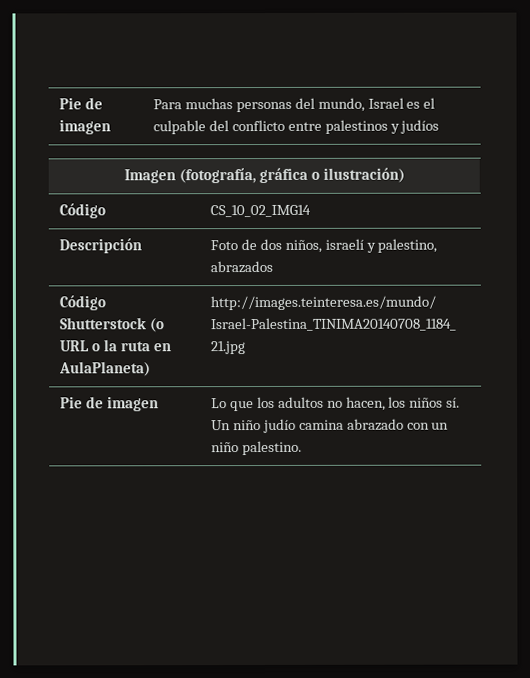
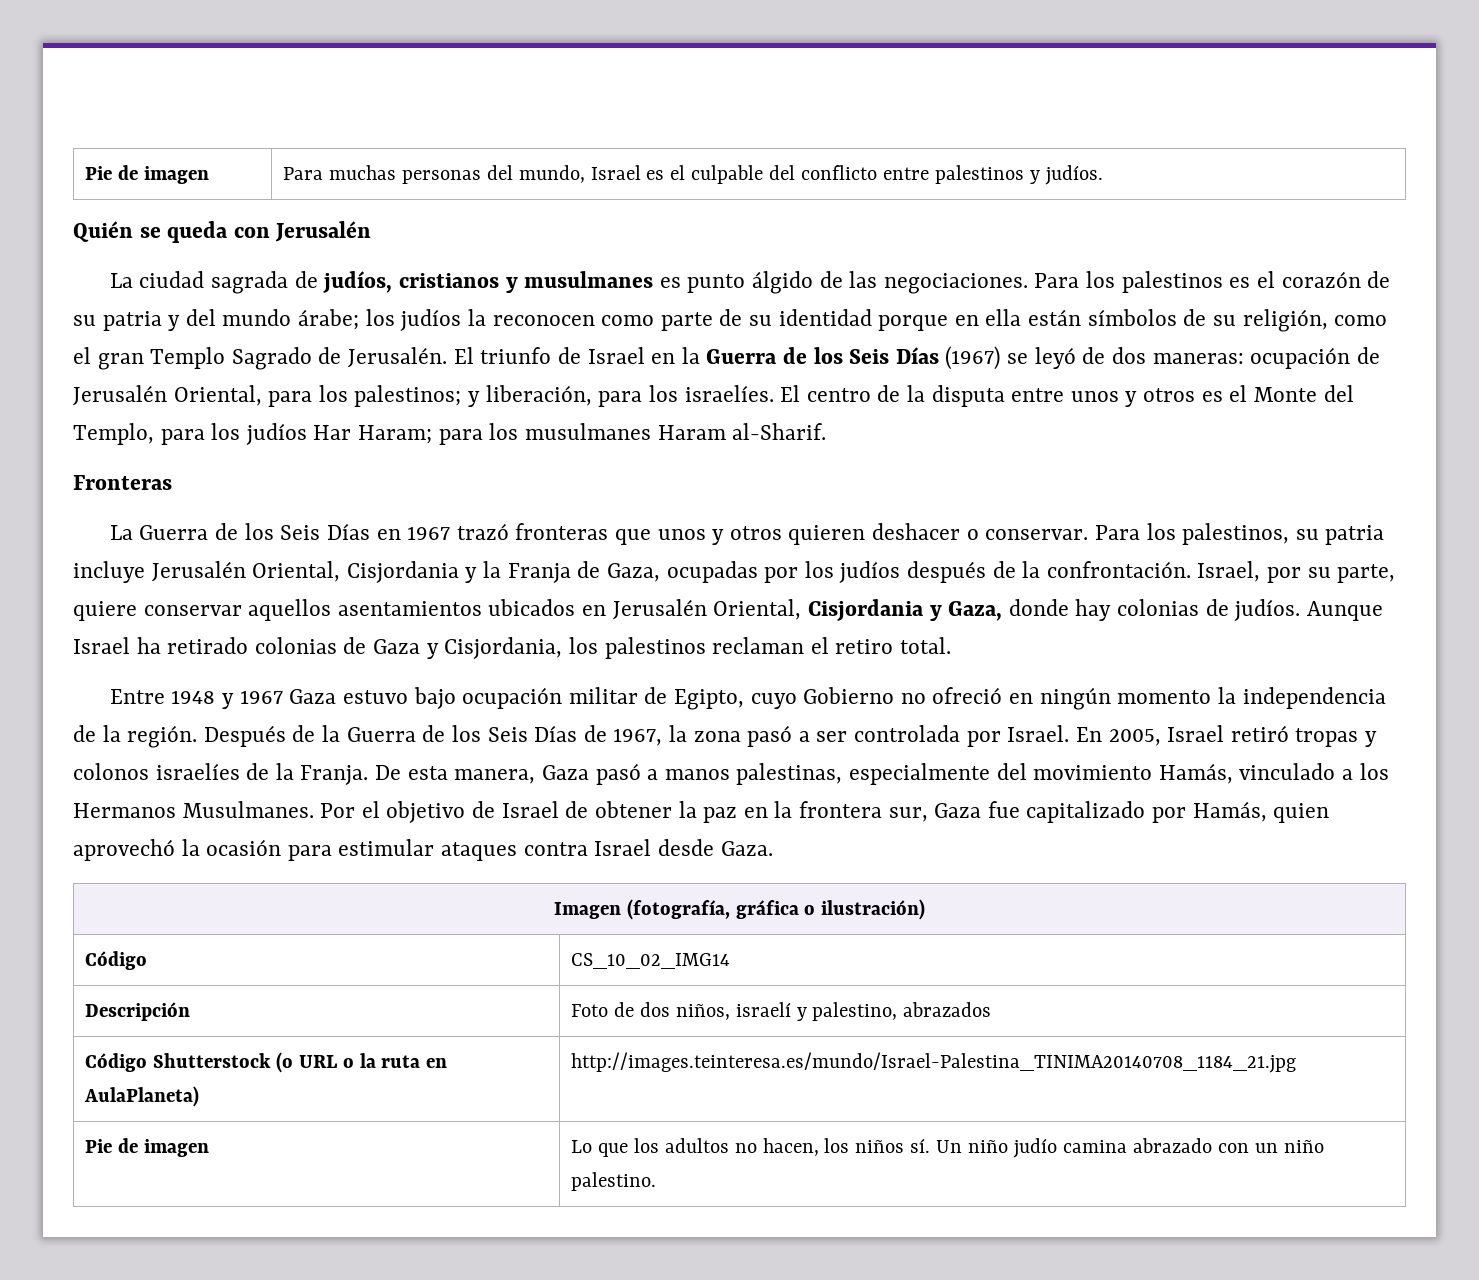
- Pie de imagen | Para muchas personas del mundo, Israel es el culpable del conflicto entre palestinos y judíos
+ Pie de imagen | Para muchas personas del mundo, Israel es el culpable del conflicto entre palestinos y judíos.
+ Quién se queda con Jerusalén
+ La ciudad sagrada de judíos, cristianos y musulmanes es punto álgido de las negociaciones. Para los palestinos es el corazón de su patria y del mundo árabe; los judíos la reconocen como parte de su identidad porque en ella están símbolos de su religión, como el gran Templo Sagrado de Jerusalén. El triunfo de Israel en la Guerra de los Seis Días (1967) se leyó de dos maneras: ocupación de Jerusalén Oriental, para los palestinos; y liberación, para los israelíes. El centro de la disputa entre unos y otros es el Monte del Templo, para los judíos Har Haram; para los musulmanes Haram al-Sharif.
+ Fronteras
+ La Guerra de los Seis Días en 1967 trazó fronteras que unos y otros quieren deshacer o conservar. Para los palestinos, su patria incluye Jerusalén Oriental, Cisjordania y la Franja de Gaza, ocupadas por los judíos después de la confrontación. Israel, por su parte, quiere conservar aquellos asentamientos ubicados en Jerusalén Oriental, Cisjordania y Gaza, donde hay colonias de judíos. Aunque Israel ha retirado colonias de Gaza y Cisjordania, los palestinos reclaman el retiro total.
+ Entre 1948 y 1967 Gaza estuvo bajo ocupación militar de Egipto, cuyo Gobierno no ofreció en ningún momento la independencia de la región. Después de la Guerra de los Seis Días de 1967, la zona pasó a ser controlada por Israel. En 2005, Israel retiró tropas y colonos israelíes de la Franja. De esta manera, Gaza pasó a manos palestinas, especialmente del movimiento Hamás, vinculado a los Hermanos Musulmanes. Por el objetivo de Israel de obtener la paz en la frontera sur, Gaza fue capitalizado por Hamás, quien aprovechó la ocasión para estimular ataques contra Israel desde Gaza.

